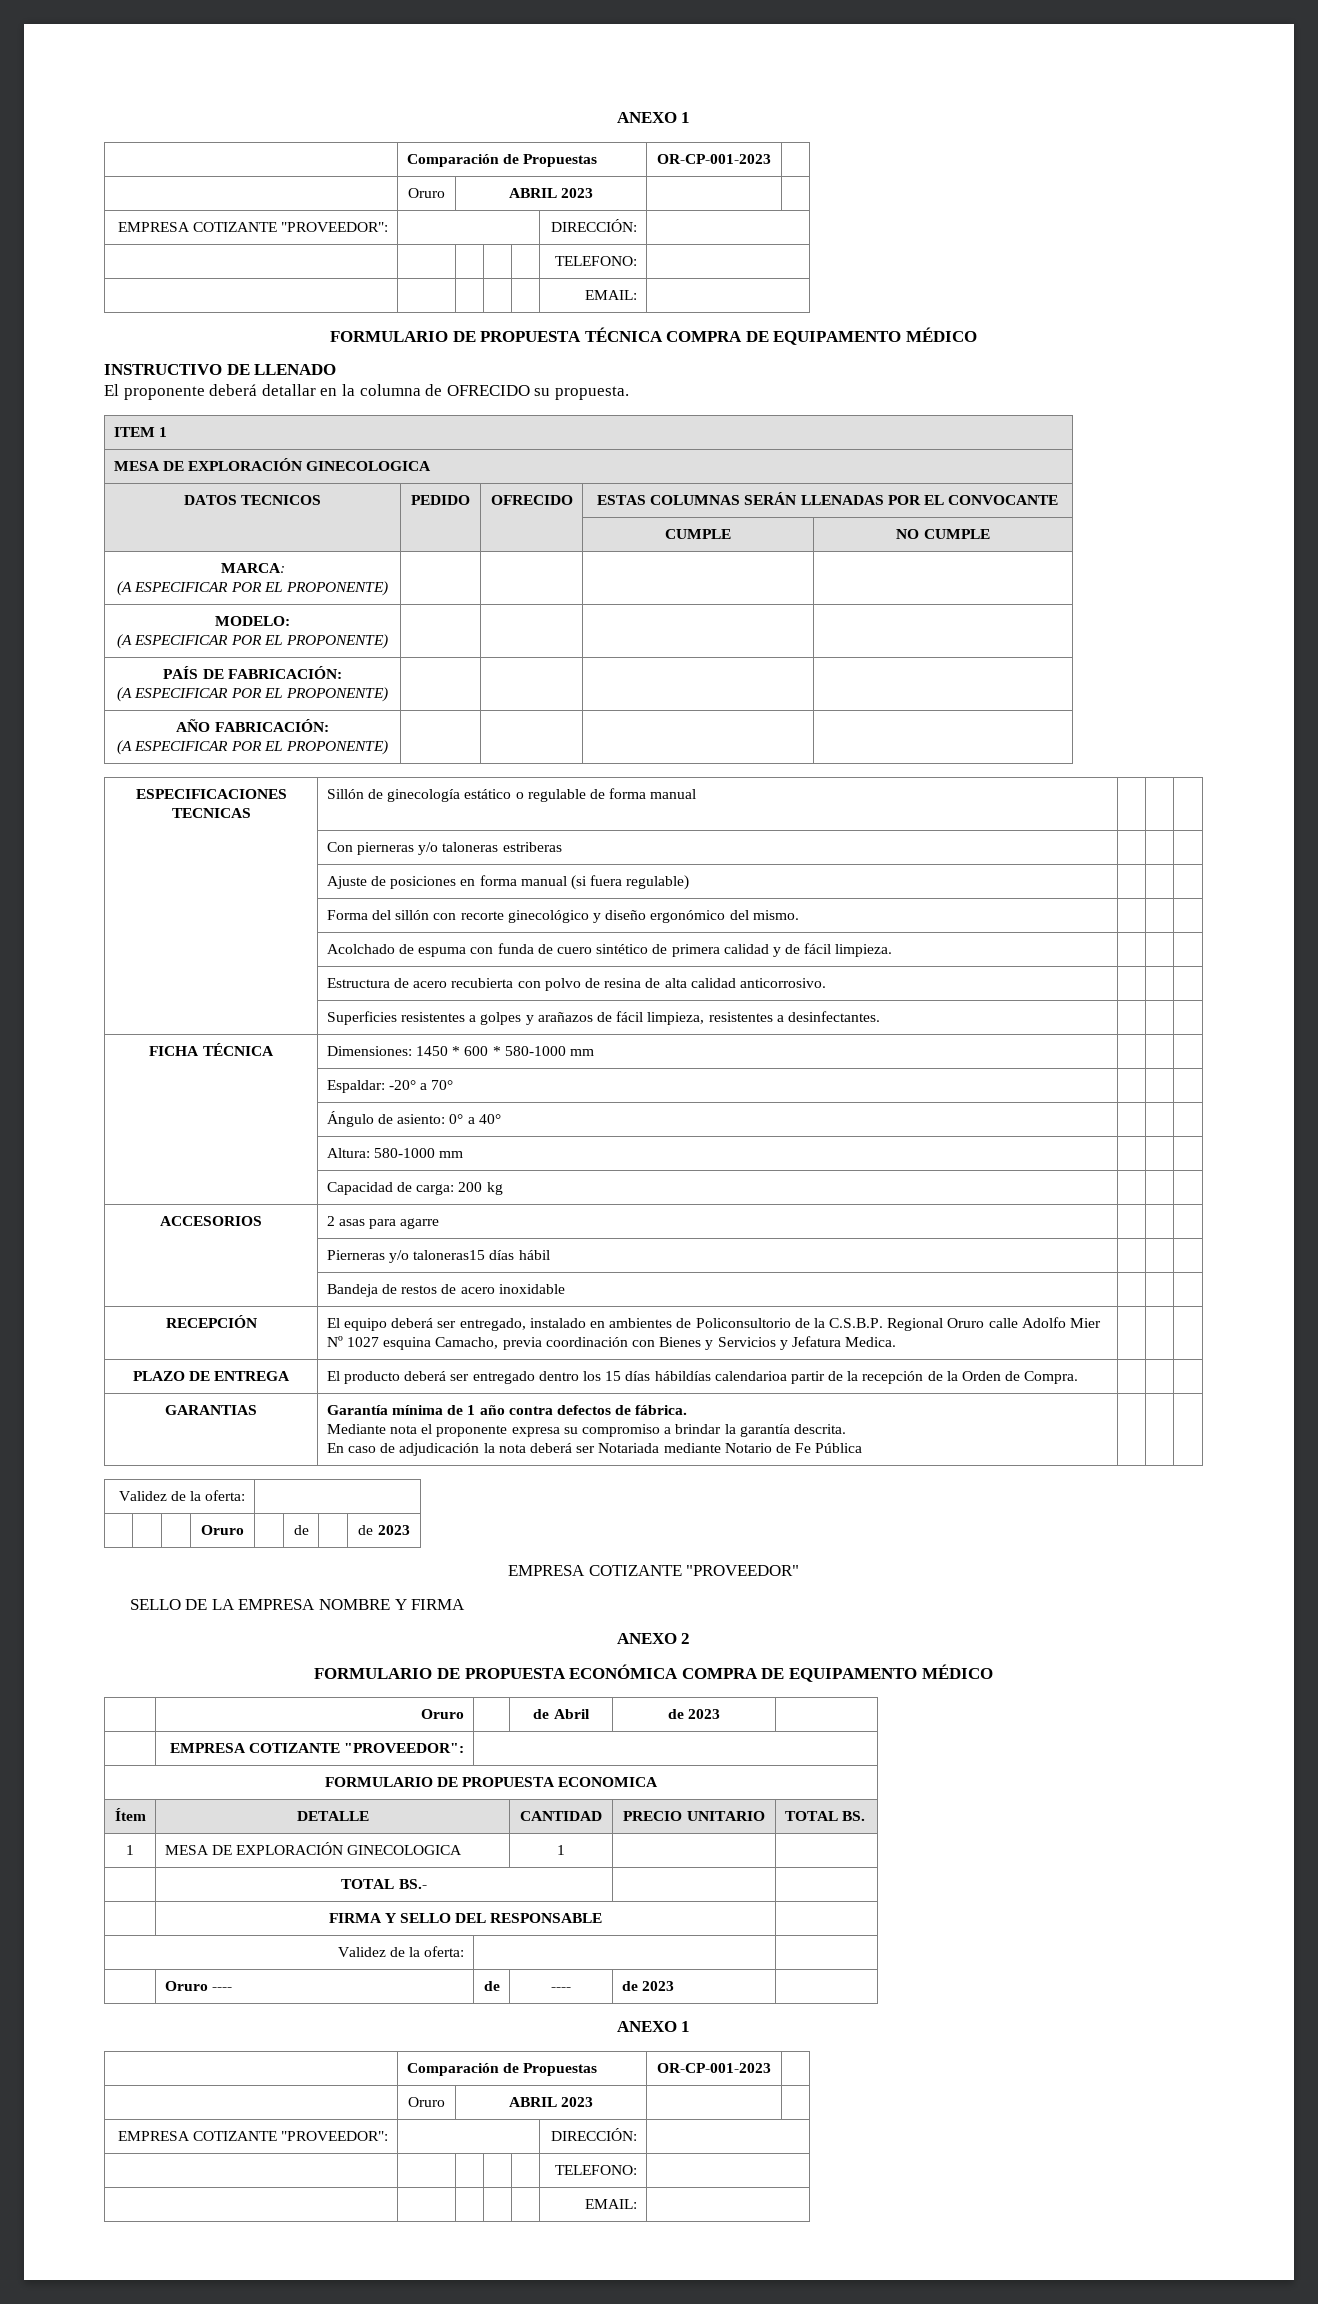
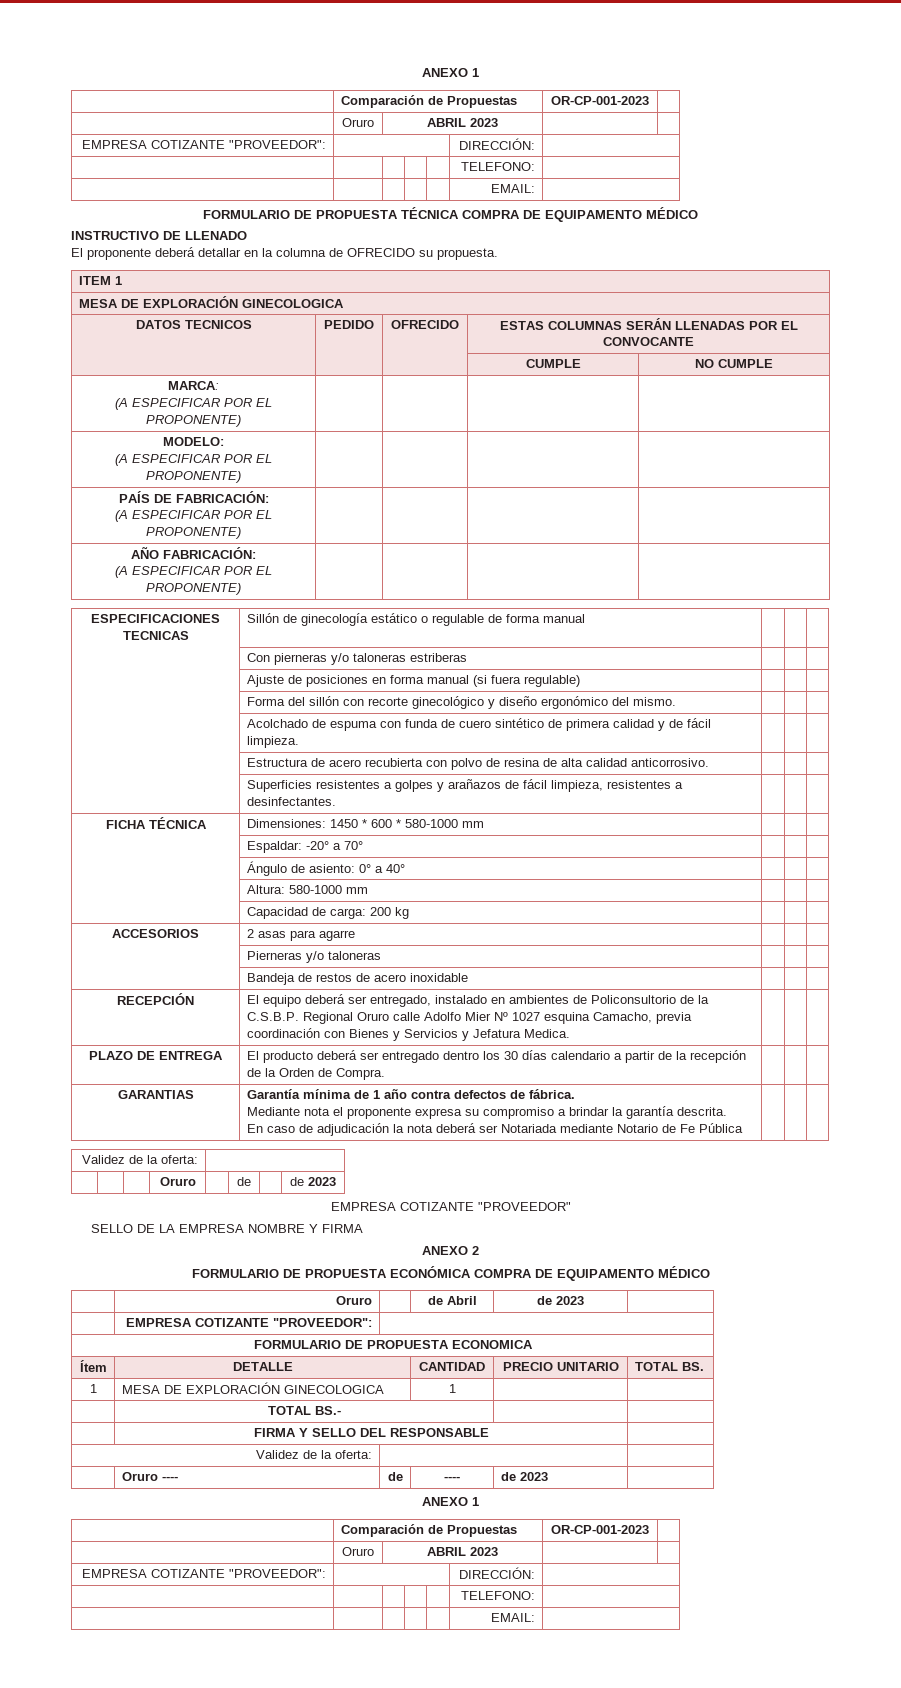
- | Pierneras y/o taloneras15 días hábil | | |
+ | Pierneras y/o taloneras | | |
- PLAZO DE ENTREGA | El producto deberá ser entregado dentro los 15 días hábildías calendarioa partir de la recepción de la Orden de Compra. | | |
+ PLAZO DE ENTREGA | El producto deberá ser entregado dentro los 30 días calendario a partir de la recepción de la Orden de Compra. | | |

